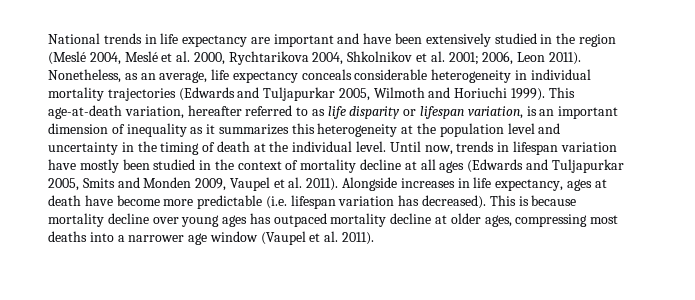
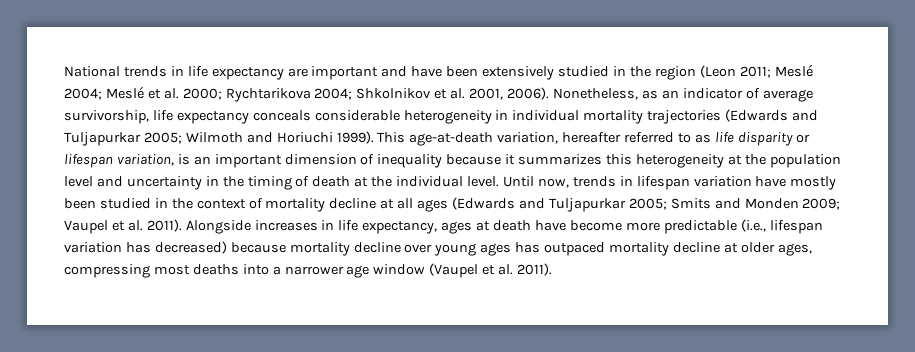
- National trends in life expectancy are important and have been extensively studied in the region (Meslé 2004, Meslé et al. 2000, Rychtarikova 2004, Shkolnikov et al. 2001; 2006, Leon 2011). Nonetheless, as an average, life expectancy conceals considerable heterogeneity in individual mortality trajectories (Edwards and Tuljapurkar 2005, Wilmoth and Horiuchi 1999).
+ National trends in life expectancy are important and have been extensively studied in the region (Leon 2011; Meslé 2004; Meslé et al. 2000; Rychtarikova 2004; Shkolnikov et al. 2001, 2006). Nonetheless, as an indicator of average survivorship, life expectancy conceals considerable heterogeneity in individual mortality trajectories (Edwards and Tuljapurkar 2005; Wilmoth and Horiuchi 1999).
- This age-at-death variation, hereafter referred to as life disparity or lifespan variation, is an important dimension of inequality as it summarizes this heterogeneity at the population level and uncertainty in the timing of death at the individual level.
+ This age-at-death variation, hereafter referred to as life disparity or lifespan variation, is an important dimension of inequality because it summarizes this heterogeneity at the population level and uncertainty in the timing of death at the individual level.
- Until now, trends in lifespan variation have mostly been studied in the context of mortality decline at all ages (Edwards and Tuljapurkar 2005, Smits and Monden 2009, Vaupel et al. 2011).
+ Until now, trends in lifespan variation have mostly been studied in the context of mortality decline at all ages (Edwards and Tuljapurkar 2005; Smits and Monden 2009; Vaupel et al. 2011).
- Alongside increases in life expectancy, ages at death have become more predictable (i.e. lifespan variation has decreased). This is because mortality decline over young ages has outpaced mortality decline at older ages, compressing most deaths into a narrower age window (Vaupel et al. 2011).
+ Alongside increases in life expectancy, ages at death have become more predictable (i.e., lifespan variation has decreased) because mortality decline over young ages has outpaced mortality decline at older ages, compressing most deaths into a narrower age window (Vaupel et al. 2011).

